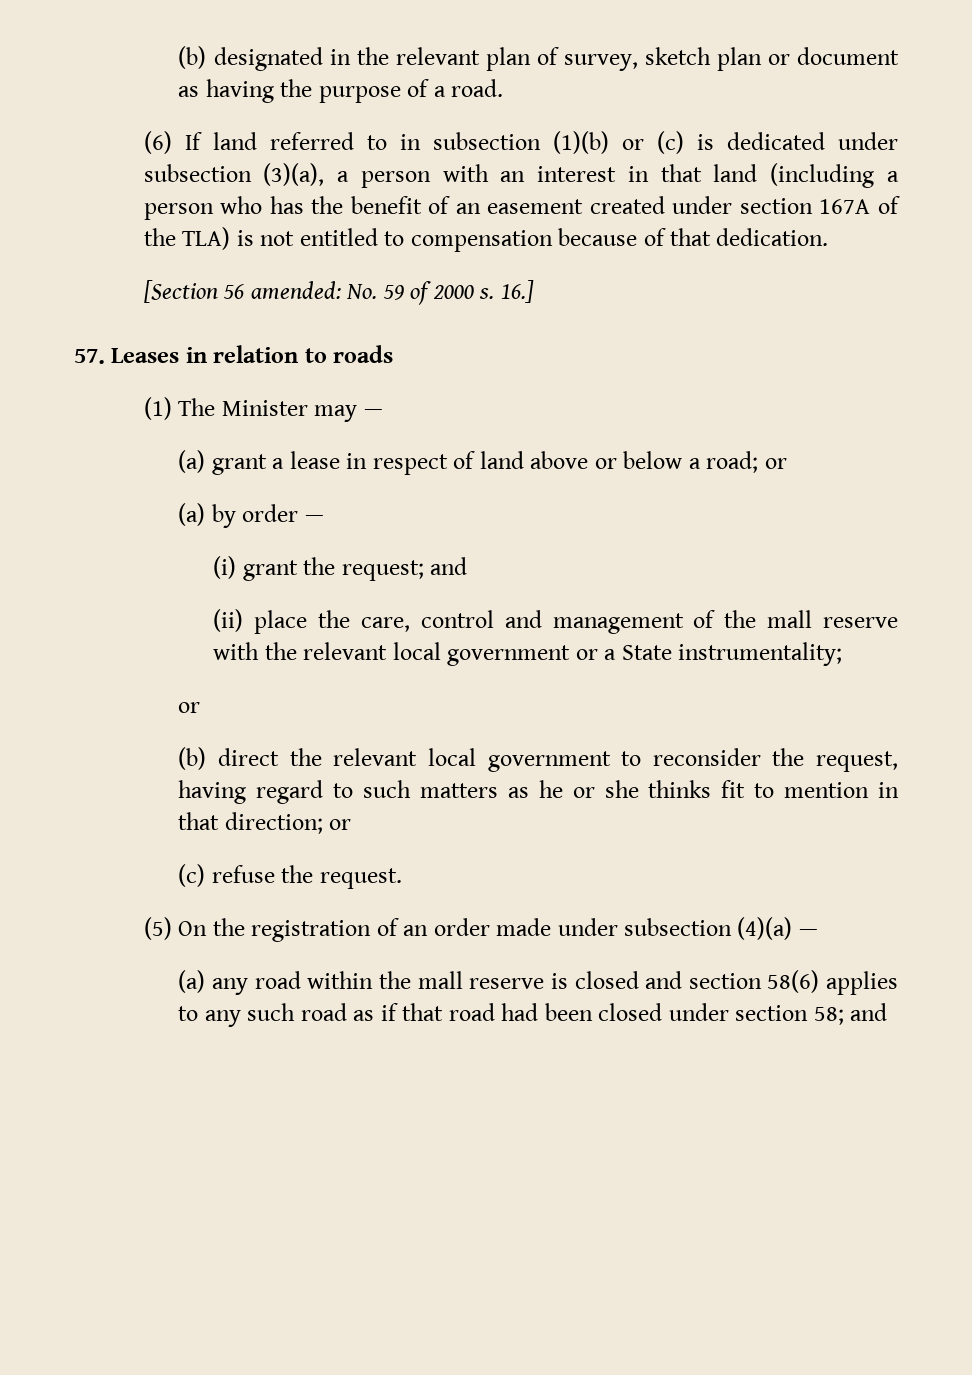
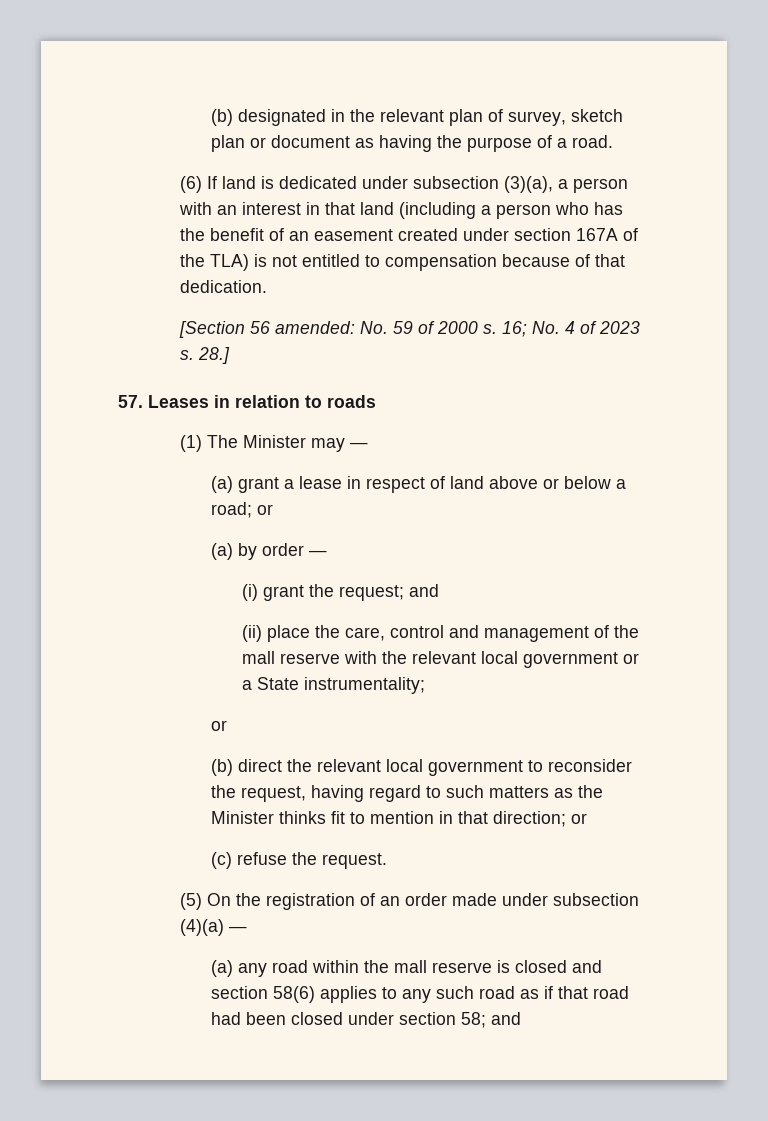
- (6) If land referred to in subsection (1)(b) or (c) is dedicated under subsection (3)(a), a person with an interest in that land (including a person who has the benefit of an easement created under section 167A of the TLA) is not entitled to compensation because of that dedication.
+ (6) If land is dedicated under subsection (3)(a), a person with an interest in that land (including a person who has the benefit of an easement created under section 167A of the TLA) is not entitled to compensation because of that dedication.
- 16.]
+ 16; No. 4 of 2023 s. 28.]
- (b) direct the relevant local government to reconsider the request, having regard to such matters as he or she thinks fit to mention in that direction; or
+ (b) direct the relevant local government to reconsider the request, having regard to such matters as the Minister thinks fit to mention in that direction; or

